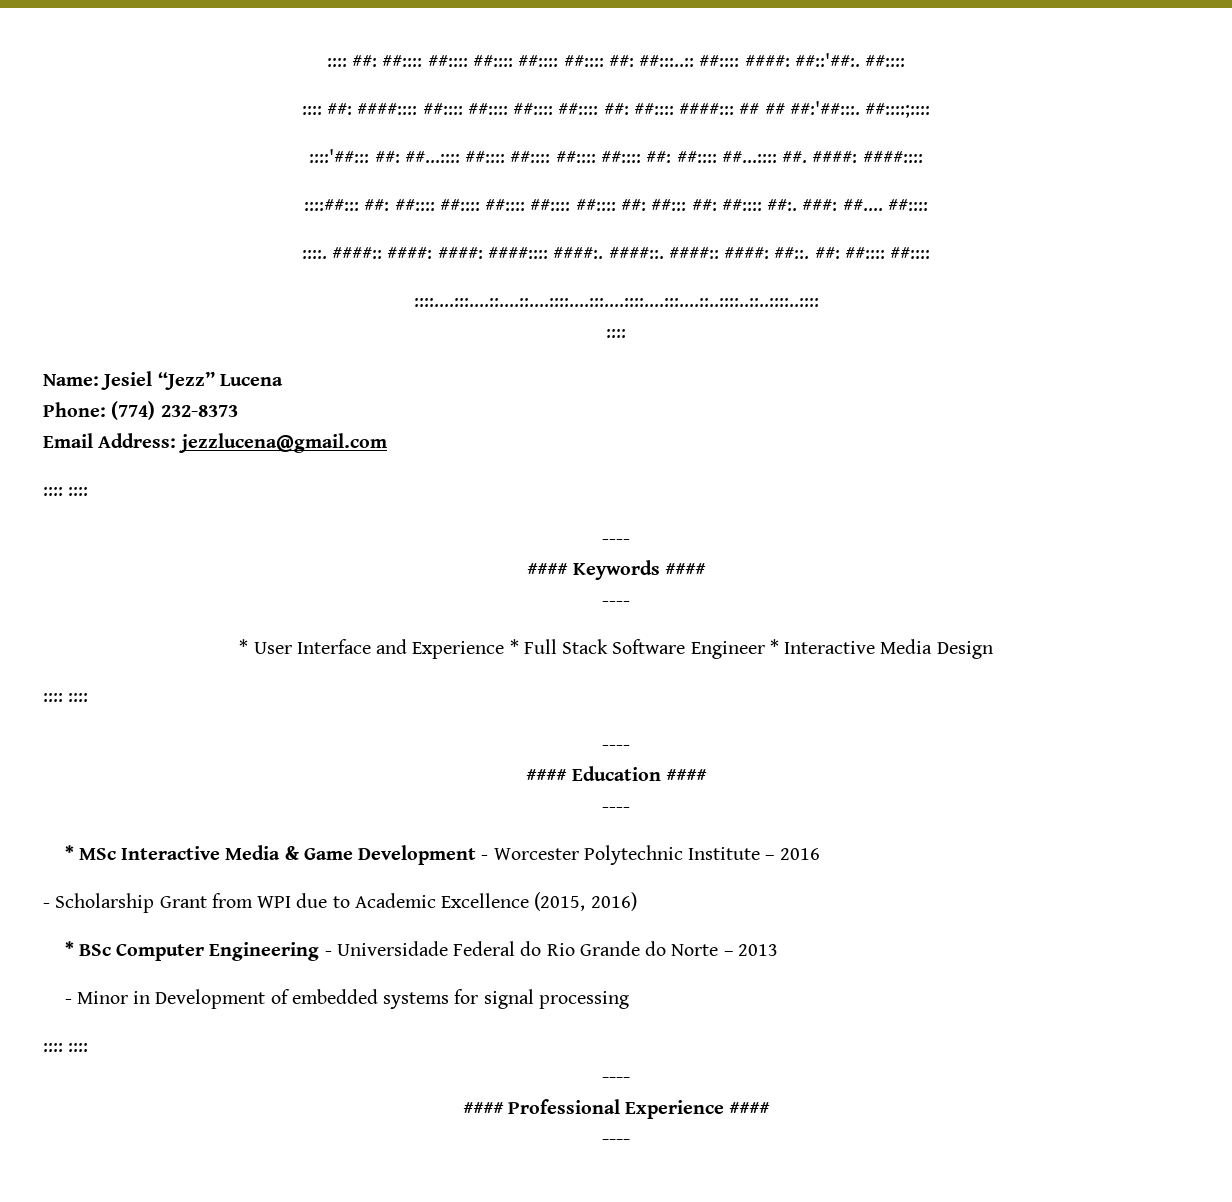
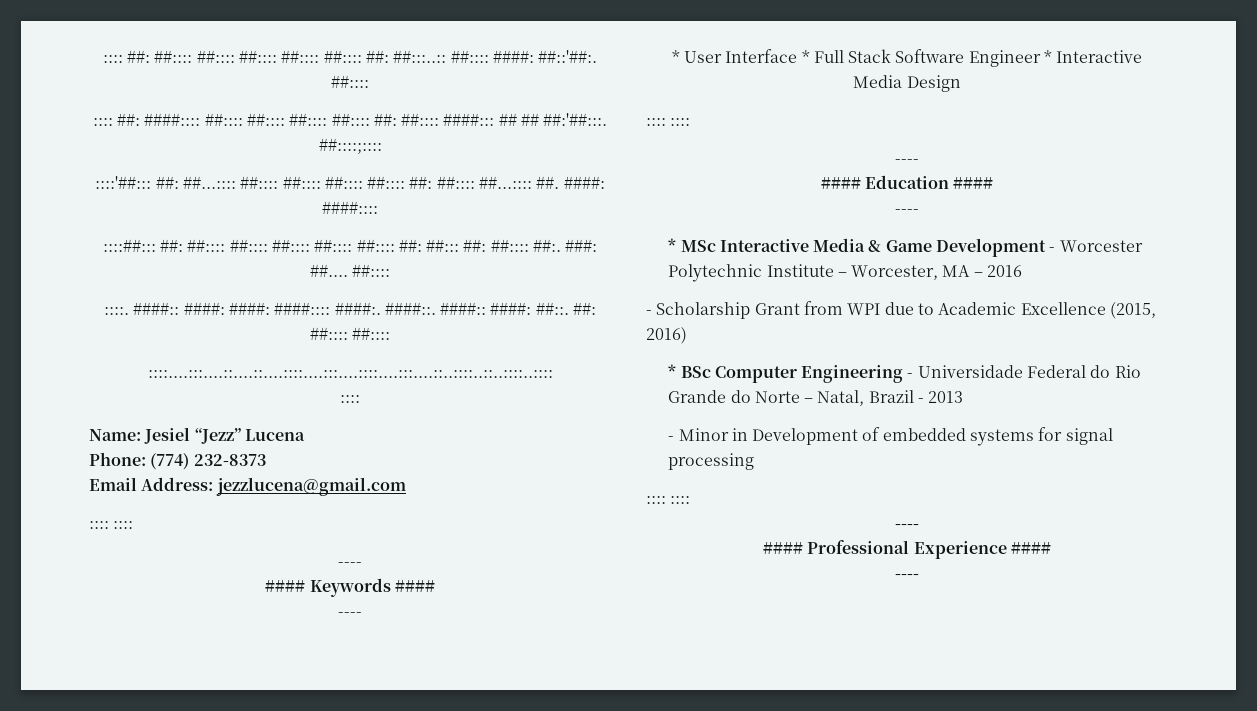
- * User Interface and Experience * Full Stack Software Engineer * Interactive Media Design
+ * User Interface * Full Stack Software Engineer * Interactive Media Design
- * MSc Interactive Media & Game Development - Worcester Polytechnic Institute – 2016
+ * MSc Interactive Media & Game Development - Worcester Polytechnic Institute – Worcester, MA – 2016
- * BSc Computer Engineering - Universidade Federal do Rio Grande do Norte – 2013
+ * BSc Computer Engineering - Universidade Federal do Rio Grande do Norte – Natal, Brazil - 2013

